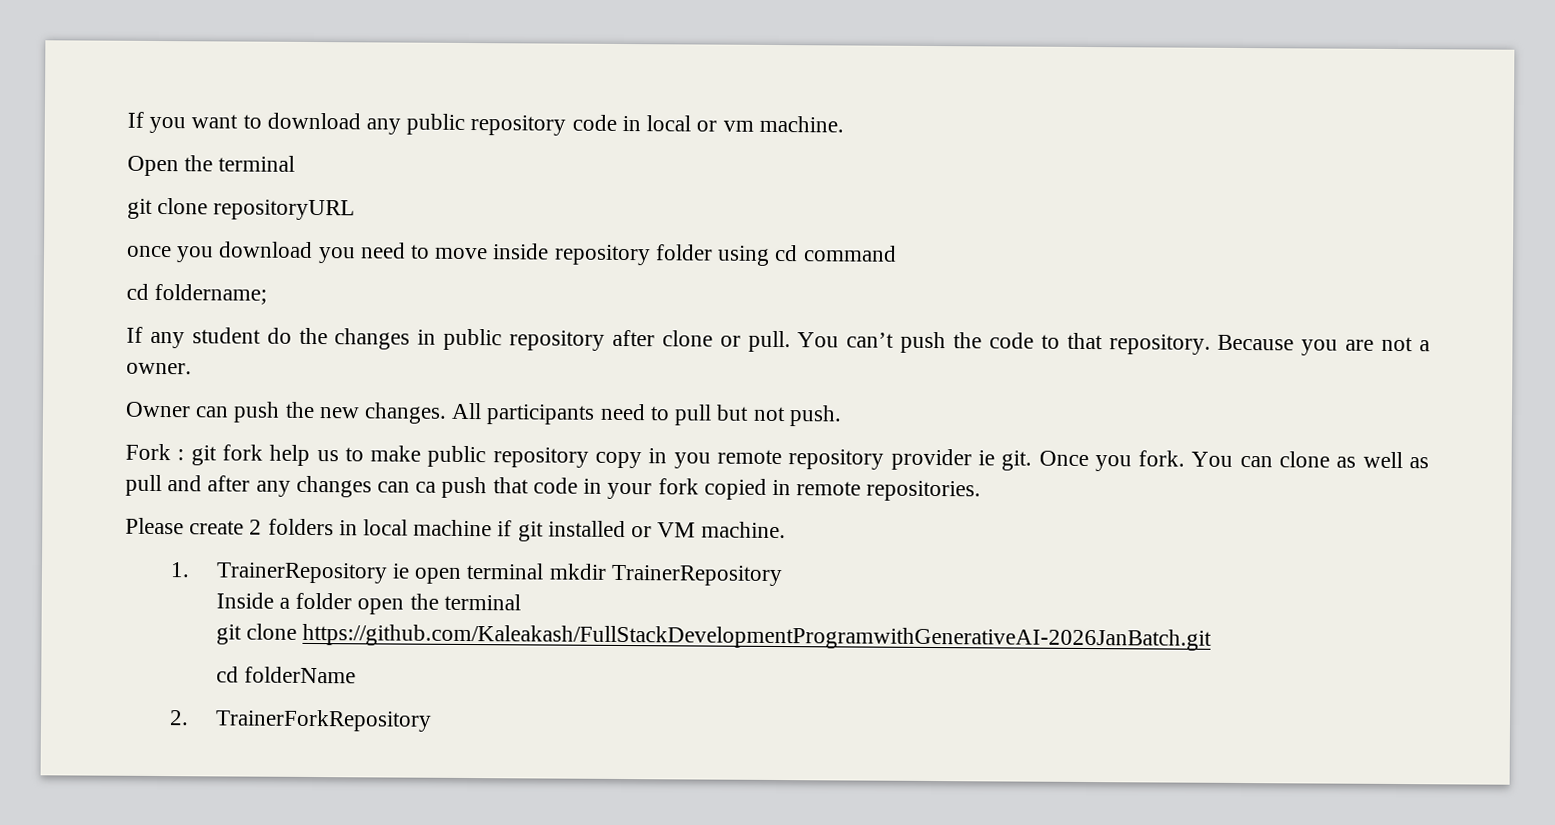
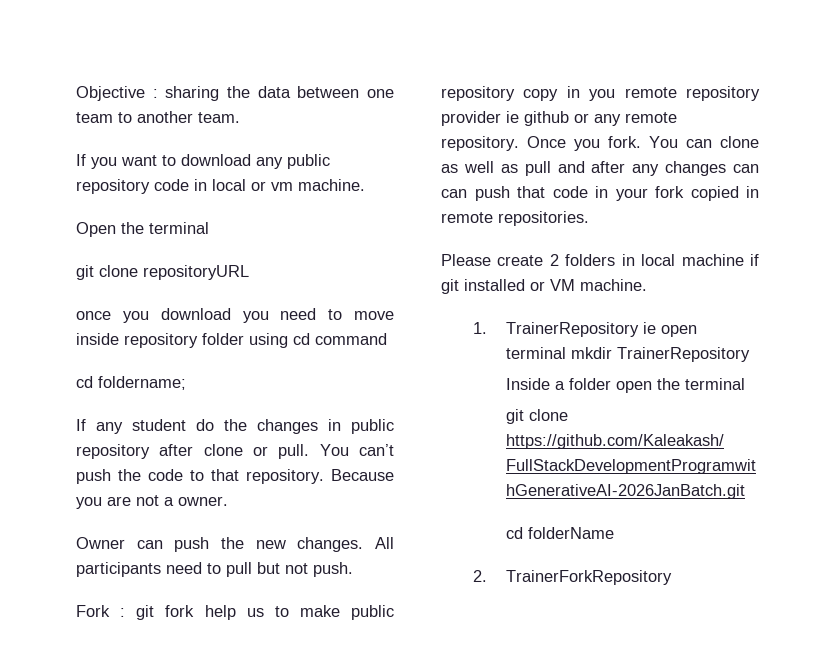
+ Objective : sharing the data between one team to another team.
- Fork : git fork help us to make public repository copy in you remote repository provider ie git.
+ Fork : git fork help us to make public repository copy in you remote repository provider ie github or any remote repository.
- You can clone as well as pull and after any changes can ca push that code in your fork copied in remote repositories.
+ You can clone as well as pull and after any changes can can push that code in your fork copied in remote repositories.

